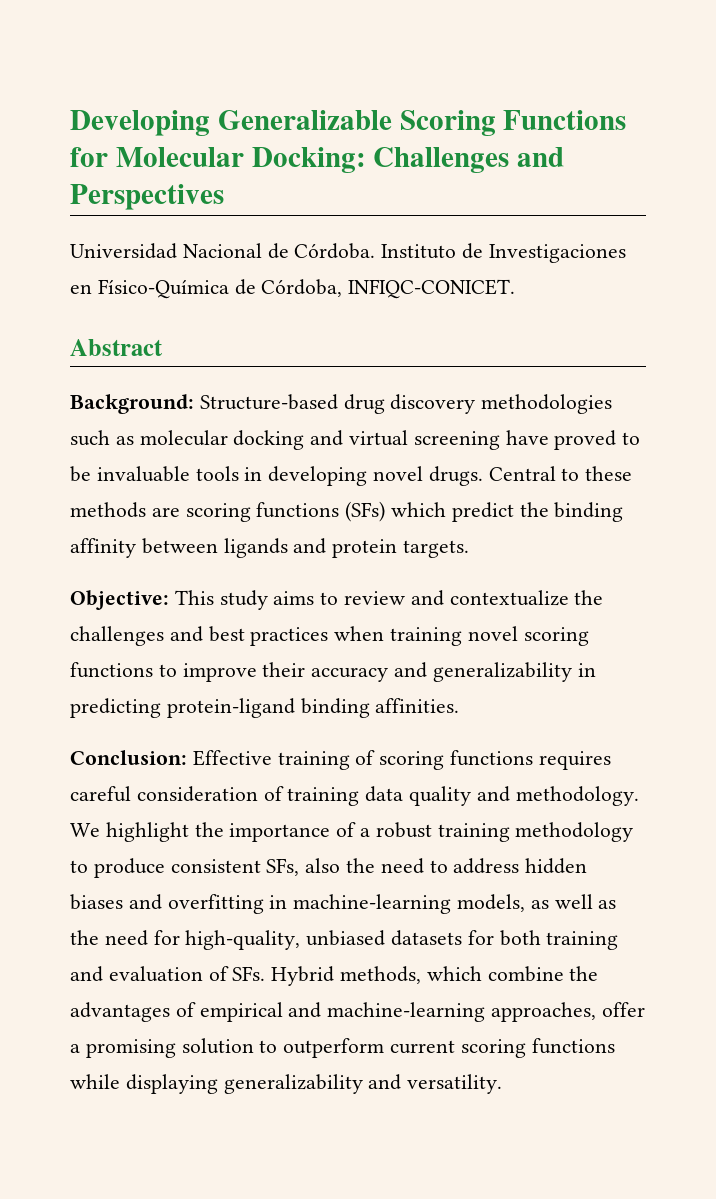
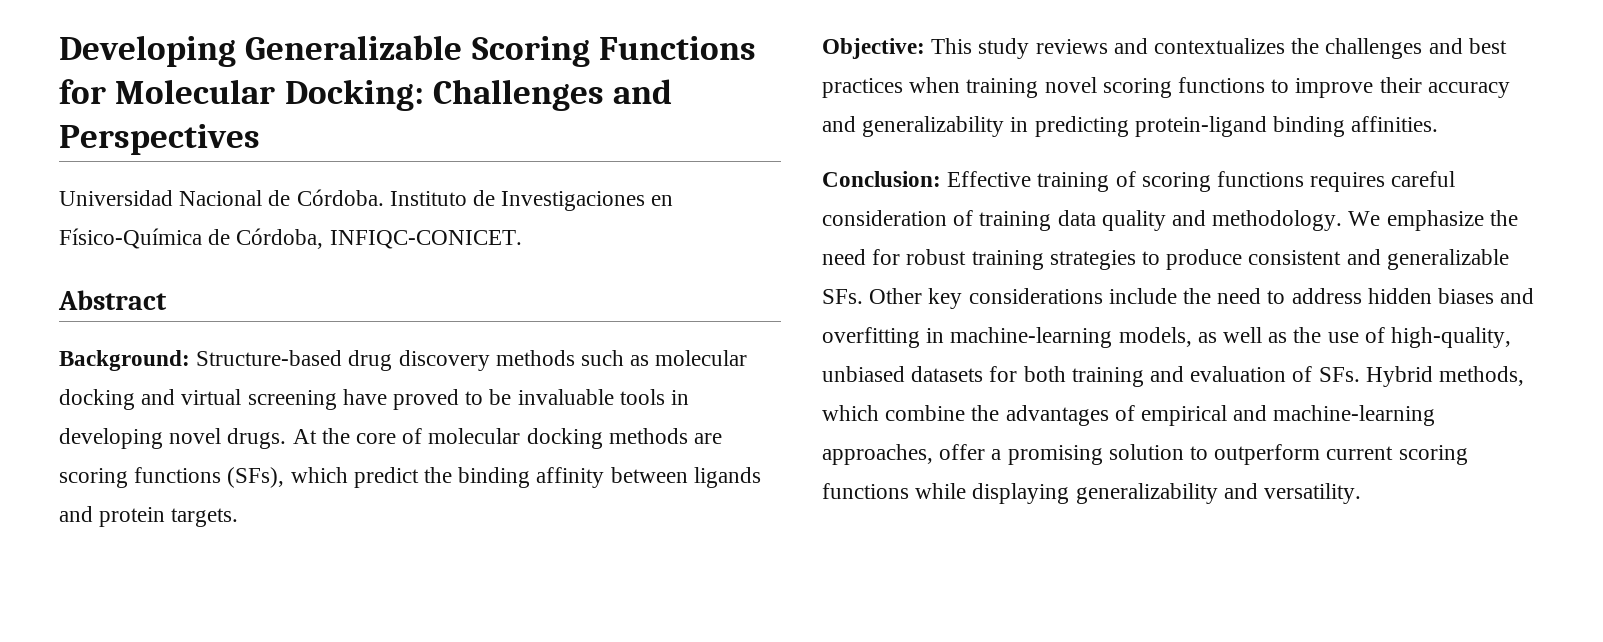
- Background: Structure-based drug discovery methodologies such as molecular docking and virtual screening have proved to be invaluable tools in developing novel drugs.
+ Background: Structure-based drug discovery methods such as molecular docking and virtual screening have proved to be invaluable tools in developing novel drugs.
- Central to these methods are scoring functions (SFs) which predict the binding affinity between ligands and protein targets.
+ At the core of molecular docking methods are scoring functions (SFs), which predict the binding affinity between ligands and protein targets.
- Objective: This study aims to review and contextualize the challenges and best practices when training novel scoring functions to improve their accuracy and generalizability in predicting protein-ligand binding affinities.
+ Objective: This study reviews and contextualizes the challenges and best practices when training novel scoring functions to improve their accuracy and generalizability in predicting protein-ligand binding affinities.
- We highlight the importance of a robust training methodology to produce consistent SFs, also the need to address hidden biases and overfitting in machine-learning models, as well as the need for high-quality, unbiased datasets for both training and evaluation of SFs. Hybrid methods, which combine the advantages of empirical and machine-learning approaches, offer a promising solution to outperform current scoring functions while displaying generalizability and versatility.
+ We emphasize the need for robust training strategies to produce consistent and generalizable SFs. Other key considerations include the need to address hidden biases and overfitting in machine-learning models, as well as the use of high-quality, unbiased datasets for both training and evaluation of SFs. Hybrid methods, which combine the advantages of empirical and machine-learning approaches, offer a promising solution to outperform current scoring functions while displaying generalizability and versatility.

